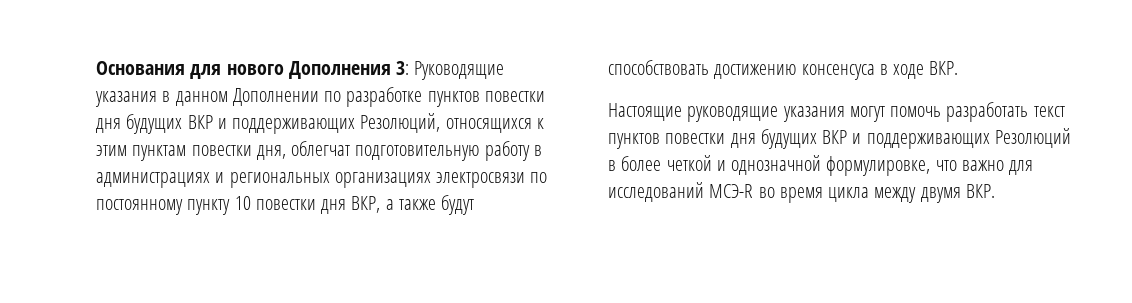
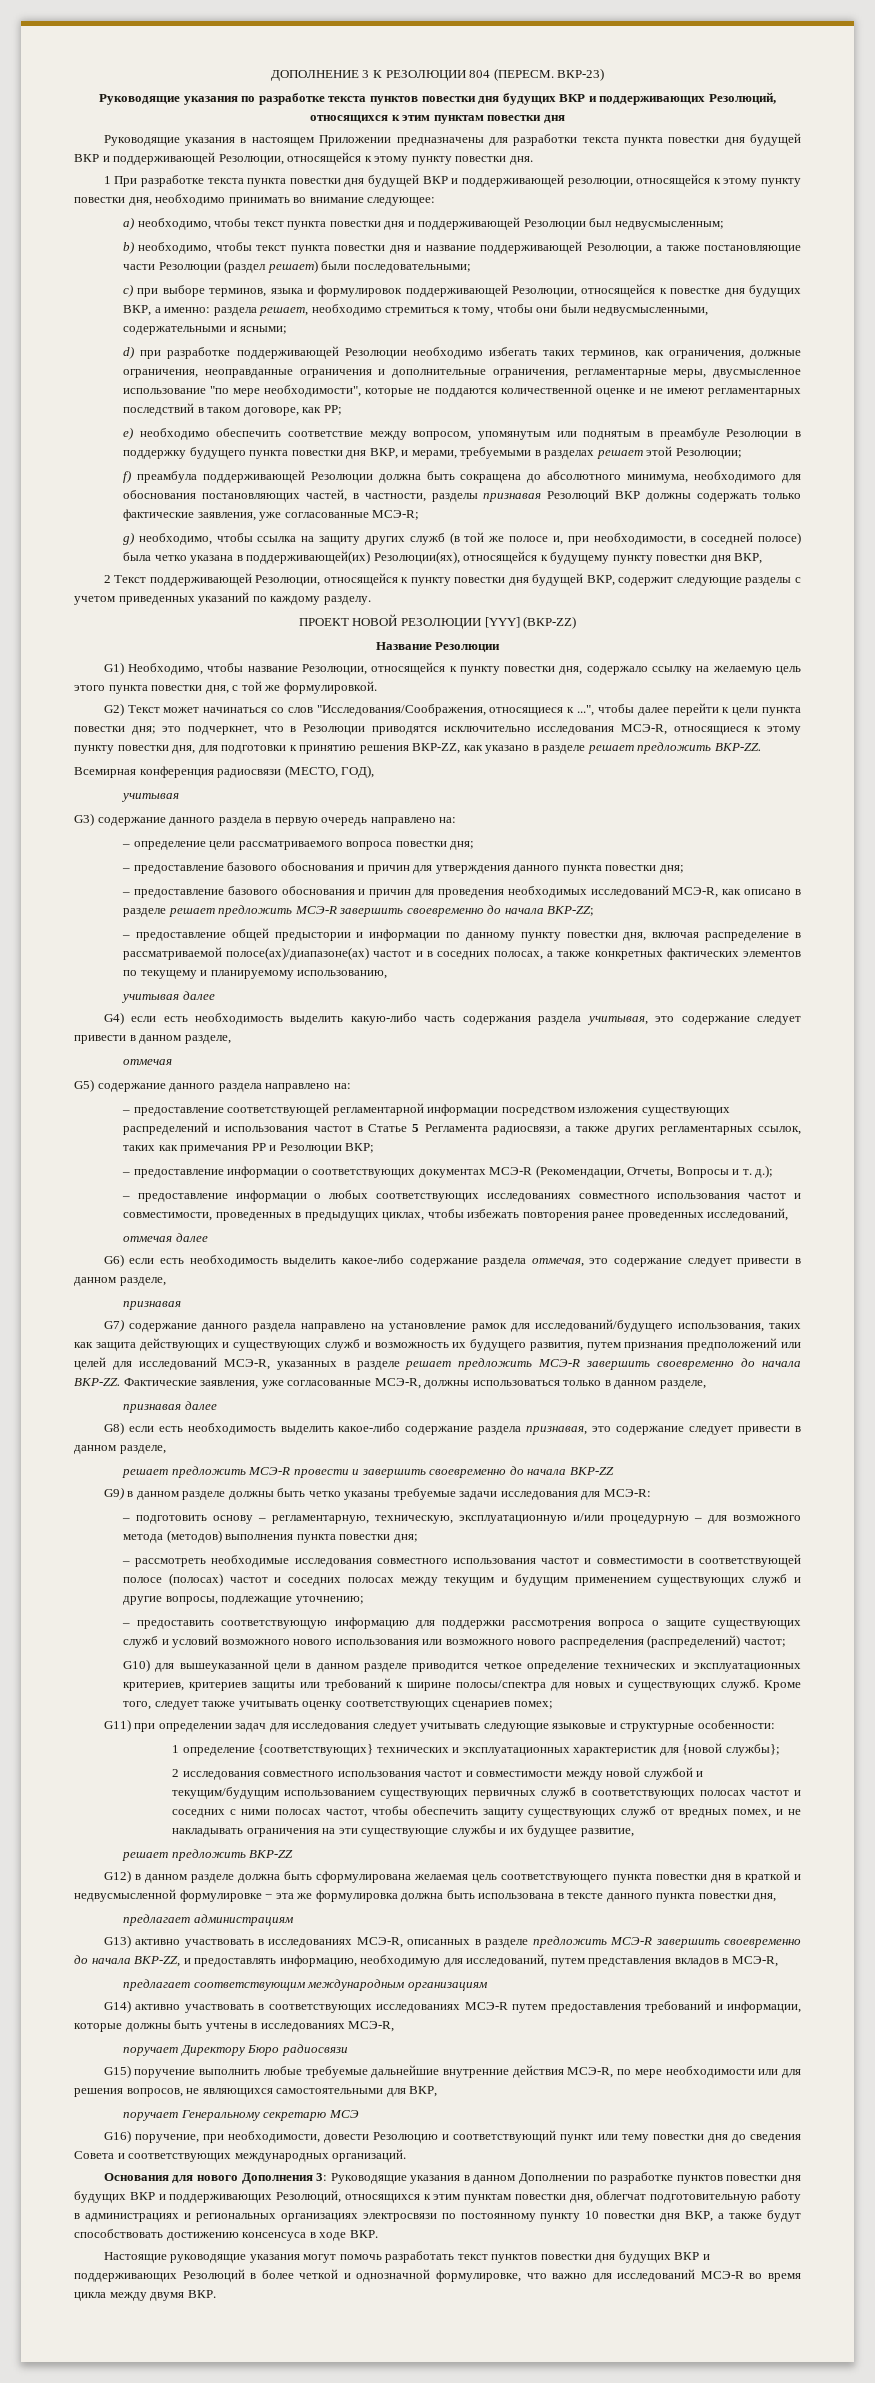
+ ДОПОЛНЕНИЕ 3 К РЕЗОЛЮЦИИ 804 (ПЕРЕСМ. ВКР-23)
+ Руководящие указания по разработке текста пунктов повестки дня будущих ВКР и поддерживающих Резолюций, относящихся к этим пунктам повестки дня
+ Руководящие указания в настоящем Приложении предназначены для разработки текста пункта повестки дня будущей ВКР и поддерживающей Резолюции, относящейся к этому пункту повестки дня.
+ 1 При разработке текста пункта повестки дня будущей ВКР и поддерживающей резолюции, относящейся к этому пункту повестки дня, необходимо принимать во внимание следующее:
+ a) необходимо, чтобы текст пункта повестки дня и поддерживающей Резолюции был недвусмысленным;
+ b) необходимо, чтобы текст пункта повестки дня и название поддерживающей Резолюции, а также постановляющие части Резолюции (раздел решает) были последовательными;
+ c) при выборе терминов, языка и формулировок поддерживающей Резолюции, относящейся к повестке дня будущих ВКР, а именно: раздела решает, необходимо стремиться к тому, чтобы они были недвусмысленными, содержательными и ясными;
+ d) при разработке поддерживающей Резолюции необходимо избегать таких терминов, как ограничения, должные ограничения, неоправданные ограничения и дополнительные ограничения, регламентарные меры, двусмысленное использование "по мере необходимости", которые не поддаются количественной оценке и не имеют регламентарных последствий в таком договоре, как РР;
+ e) необходимо обеспечить соответствие между вопросом, упомянутым или поднятым в преамбуле Резолюции в поддержку будущего пункта повестки дня ВКР, и мерами, требуемыми в разделах решает этой Резолюции;
+ f) преамбула поддерживающей Резолюции должна быть сокращена до абсолютного минимума, необходимого для обоснования постановляющих частей, в частности, разделы признавая Резолюций ВКР должны содержать только фактические заявления, уже согласованные МСЭ-R;
+ g) необходимо, чтобы ссылка на защиту других служб (в той же полосе и, при необходимости, в соседней полосе) была четко указана в поддерживающей(их) Резолюции(ях), относящейся к будущему пункту повестки дня ВКР,
+ 2 Текст поддерживающей Резолюции, относящейся к пункту повестки дня будущей ВКР, содержит следующие разделы с учетом приведенных указаний по каждому разделу.
+ ПРОЕКТ НОВОЙ РЕЗОЛЮЦИИ [YYY] (ВКР-ZZ)
+ Название Резолюции
+ G1) Необходимо, чтобы название Резолюции, относящейся к пункту повестки дня, содержало ссылку на желаемую цель этого пункта повестки дня, с той же формулировкой.
+ G2) Текст может начинаться со слов "Исследования/Соображения, относящиеся к ...", чтобы далее перейти к цели пункта повестки дня; это подчеркнет, что в Резолюции приводятся исключительно исследования МСЭ-R, относящиеся к этому пункту повестки дня, для подготовки к принятию решения ВКР-ZZ, как указано в разделе решает предложить ВКР-ZZ.
+ Всемирная конференция радиосвязи (МЕСТО, ГОД),
+ учитывая
+ G3) содержание данного раздела в первую очередь направлено на:
+ – определение цели рассматриваемого вопроса повестки дня;
+ – предоставление базового обоснования и причин для утверждения данного пункта повестки дня;
+ – предоставление базового обоснования и причин для проведения необходимых исследований МСЭ-R, как описано в разделе решает предложить МСЭ-R завершить своевременно до начала ВКР-ZZ;
+ – предоставление общей предыстории и информации по данному пункту повестки дня, включая распределение в рассматриваемой полосе(ах)/диапазоне(ах) частот и в соседних полосах, а также конкретных фактических элементов по текущему и планируемому использованию,
+ учитывая далее
+ G4) если есть необходимость выделить какую-либо часть содержания раздела учитывая, это содержание следует привести в данном разделе,
+ отмечая
+ G5) содержание данного раздела направлено на:
+ – предоставление соответствующей регламентарной информации посредством изложения существующих распределений и использования частот в Статье 5 Регламента радиосвязи, а также других регламентарных ссылок, таких как примечания РР и Резолюции ВКР;
+ – предоставление информации о соответствующих документах МСЭ-R (Рекомендации, Отчеты, Вопросы и т. д.);
+ – предоставление информации о любых соответствующих исследованиях совместного использования частот и совместимости, проведенных в предыдущих циклах, чтобы избежать повторения ранее проведенных исследований,
+ отмечая далее
+ G6) если есть необходимость выделить какое-либо содержание раздела отмечая, это содержание следует привести в данном разделе,
+ признавая
+ G7) содержание данного раздела направлено на установление рамок для исследований/будущего использования, таких как защита действующих и существующих служб и возможность их будущего развития, путем признания предположений или целей для исследований МСЭ-R, указанных в разделе решает предложить МСЭ-R завершить своевременно до начала ВКР-ZZ. Фактические заявления, уже согласованные МСЭ-R, должны использоваться только в данном разделе,
+ признавая далее
+ G8) если есть необходимость выделить какое-либо содержание раздела признавая, это содержание следует привести в данном разделе,
+ решает предложить МСЭ-R провести и завершить своевременно до начала ВКР-ZZ
+ G9) в данном разделе должны быть четко указаны требуемые задачи исследования для МСЭ-R:
+ – подготовить основу – регламентарную, техническую, эксплуатационную и/или процедурную – для возможного метода (методов) выполнения пункта повестки дня;
+ – рассмотреть необходимые исследования совместного использования частот и совместимости в соответствующей полосе (полосах) частот и соседних полосах между текущим и будущим применением существующих служб и другие вопросы, подлежащие уточнению;
+ – предоставить соответствующую информацию для поддержки рассмотрения вопроса о защите существующих служб и условий возможного нового использования или возможного нового распределения (распределений) частот;
+ G10) для вышеуказанной цели в данном разделе приводится четкое определение технических и эксплуатационных критериев, критериев защиты или требований к ширине полосы/спектра для новых и существующих служб. Кроме того, следует также учитывать оценку соответствующих сценариев помех;
+ G11) при определении задач для исследования следует учитывать следующие языковые и структурные особенности:
+ 1 определение {соответствующих} технических и эксплуатационных характеристик для {новой службы};
+ 2 исследования совместного использования частот и совместимости между новой службой и текущим/будущим использованием существующих первичных служб в соответствующих полосах частот и соседних с ними полосах частот, чтобы обеспечить защиту существующих служб от вредных помех, и не накладывать ограничения на эти существующие службы и их будущее развитие,
+ решает предложить ВКР-ZZ
+ G12) в данном разделе должна быть сформулирована желаемая цель соответствующего пункта повестки дня в краткой и недвусмысленной формулировке − эта же формулировка должна быть использована в тексте данного пункта повестки дня,
+ предлагает администрациям
+ G13) активно участвовать в исследованиях МСЭ-R, описанных в разделе предложить МСЭ-R завершить своевременно до начала ВКР-ZZ, и предоставлять информацию, необходимую для исследований, путем представления вкладов в МСЭ-R,
+ предлагает соответствующим международным организациям
+ G14) активно участвовать в соответствующих исследованиях МСЭ-R путем предоставления требований и информации, которые должны быть учтены в исследованиях МСЭ-R,
+ поручает Директору Бюро радиосвязи
+ G15) поручение выполнить любые требуемые дальнейшие внутренние действия МСЭ-R, по мере необходимости или для решения вопросов, не являющихся самостоятельными для ВКР,
+ поручает Генеральному секретарю МСЭ
+ G16) поручение, при необходимости, довести Резолюцию и соответствующий пункт или тему повестки дня до сведения Совета и соответствующих международных организаций.

